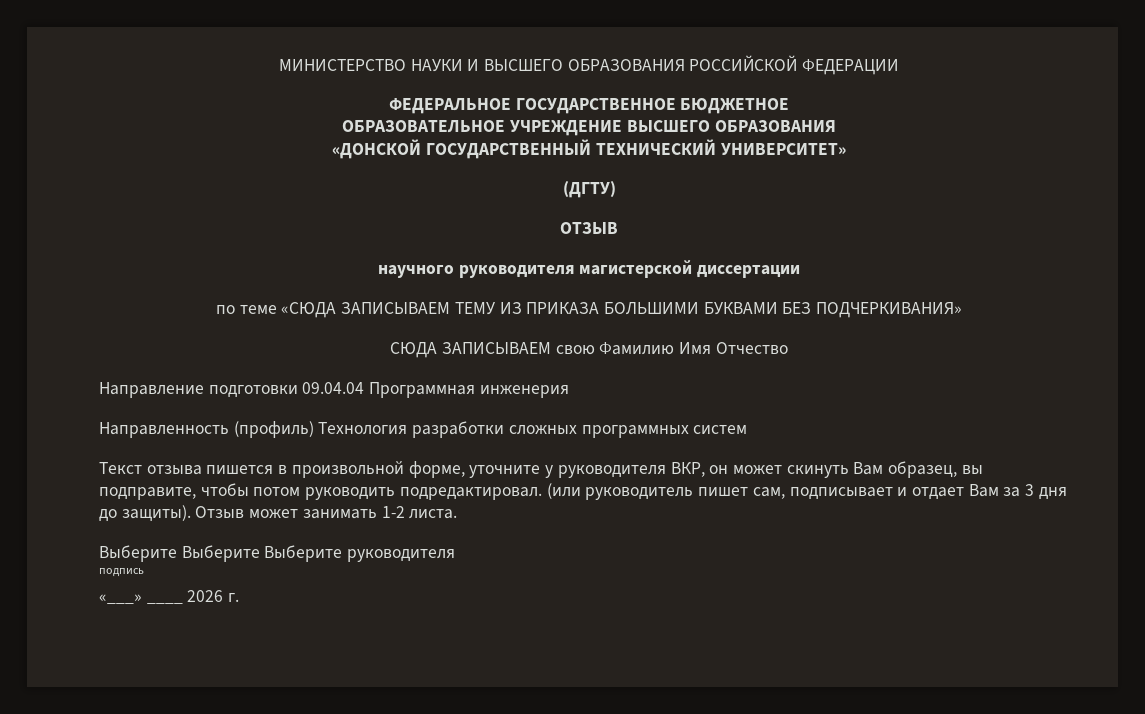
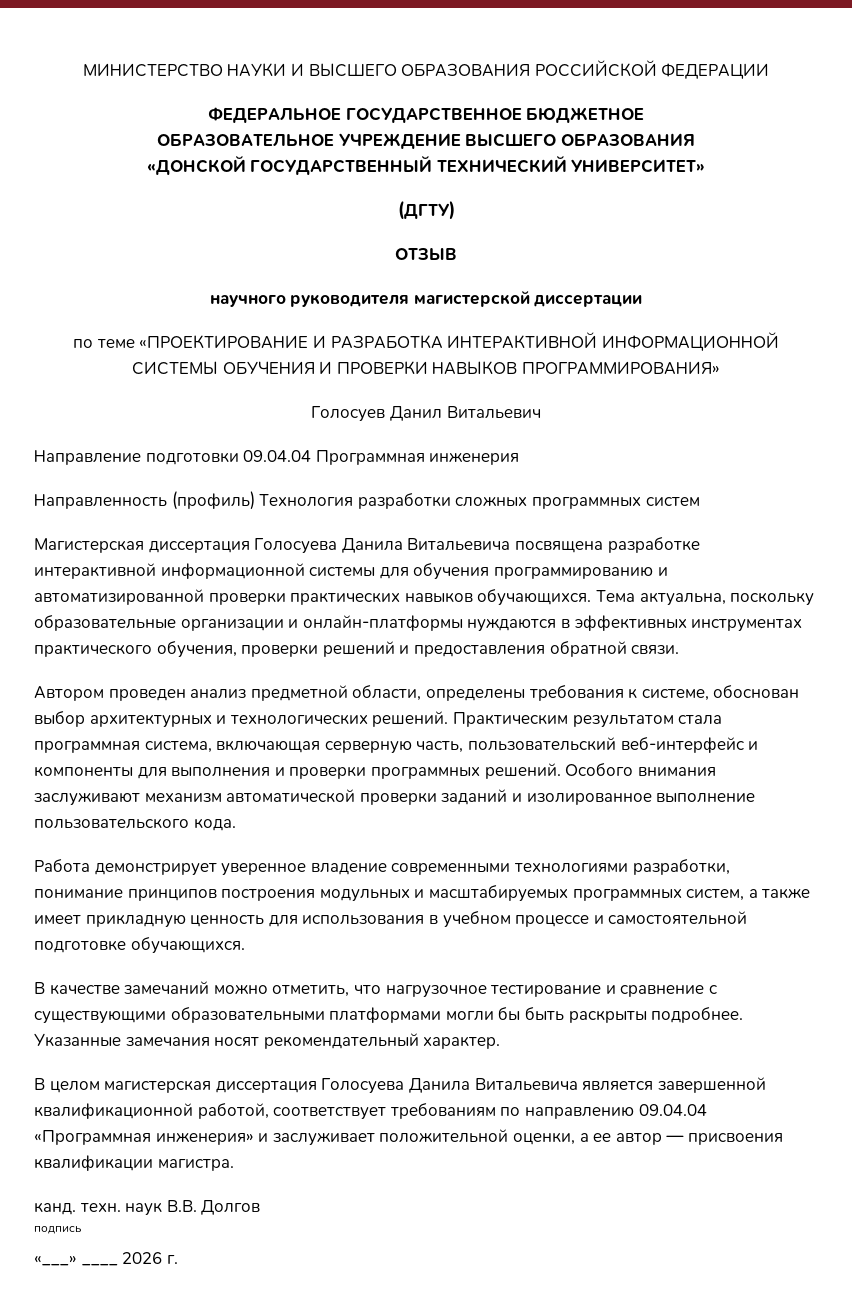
- по теме «СЮДА ЗАПИСЫВАЕМ ТЕМУ ИЗ ПРИКАЗА БОЛЬШИМИ БУКВАМИ БЕЗ ПОДЧЕРКИВАНИЯ»
- СЮДА ЗАПИСЫВАЕМ свою Фамилию Имя Отчество
+ по теме «ПРОЕКТИРОВАНИЕ И РАЗРАБОТКА ИНТЕРАКТИВНОЙ ИНФОРМАЦИОННОЙ СИСТЕМЫ ОБУЧЕНИЯ И ПРОВЕРКИ НАВЫКОВ ПРОГРАММИРОВАНИЯ»
+ Голосуев Данил Витальевич
- Текст отзыва пишется в произвольной форме, уточните у руководителя ВКР, он может скинуть Вам образец, вы подправите, чтобы потом руководить подредактировал. (или руководитель пишет сам, подписывает и отдает Вам за 3 дня до защиты). Отзыв может занимать 1-2 листа.
- Выберите Выберите Выберите руководителя
+ Магистерская диссертация Голосуева Данила Витальевича посвящена разработке интерактивной информационной системы для обучения программированию и автоматизированной проверки практических навыков обучающихся. Тема актуальна, поскольку образовательные организации и онлайн-платформы нуждаются в эффективных инструментах практического обучения, проверки решений и предоставления обратной связи.
+ Автором проведен анализ предметной области, определены требования к системе, обоснован выбор архитектурных и технологических решений. Практическим результатом стала программная система, включающая серверную часть, пользовательский веб-интерфейс и компоненты для выполнения и проверки программных решений. Особого внимания заслуживают механизм автоматической проверки заданий и изолированное выполнение пользовательского кода.
+ Работа демонстрирует уверенное владение современными технологиями разработки, понимание принципов построения модульных и масштабируемых программных систем, а также имеет прикладную ценность для использования в учебном процессе и самостоятельной подготовке обучающихся.
+ В качестве замечаний можно отметить, что нагрузочное тестирование и сравнение с существующими образовательными платформами могли бы быть раскрыты подробнее. Указанные замечания носят рекомендательный характер.
+ В целом магистерская диссертация Голосуева Данила Витальевича является завершенной квалификационной работой, соответствует требованиям по направлению 09.04.04 «Программная инженерия» и заслуживает положительной оценки, а ее автор — присвоения квалификации магистра.
+ канд. техн. наук В.В. Долгов

